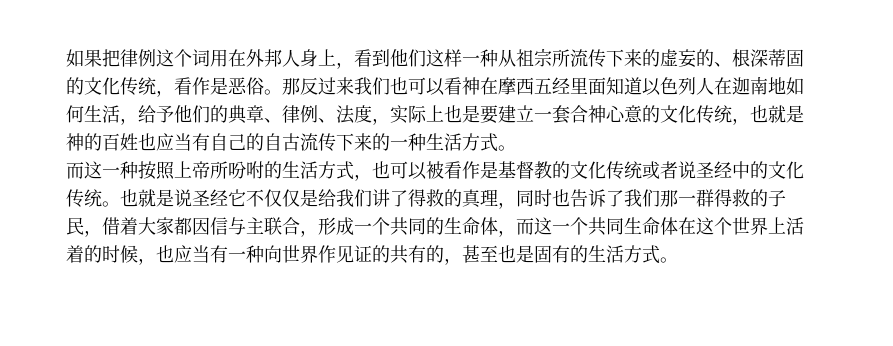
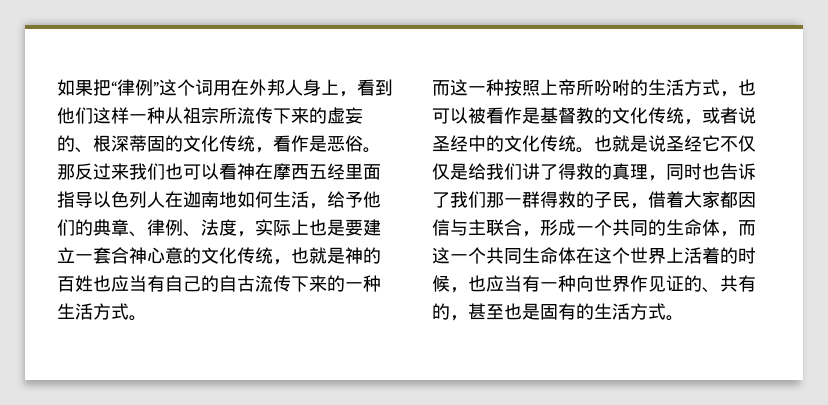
- 如果把律例这个词用在外邦人身上，看到他们这样一种从祖宗所流传下来的虚妄的、根深蒂固的文化传统，看作是恶俗。
+ 如果把“律例”这个词用在外邦人身上，看到他们这样一种从祖宗所流传下来的虚妄的、根深蒂固的文化传统，看作是恶俗。
- 那反过来我们也可以看神在摩西五经里面知道以色列人在迦南地如何生活，给予他们的典章、律例、法度，实际上也是要建立一套合神心意的文化传统，也就是神的百姓也应当有自己的自古流传下来的一种生活方式。
+ 那反过来我们也可以看神在摩西五经里面指导以色列人在迦南地如何生活，给予他们的典章、律例、法度，实际上也是要建立一套合神心意的文化传统，也就是神的百姓也应当有自己的自古流传下来的一种生活方式。
- 而这一种按照上帝所吩咐的生活方式，也可以被看作是基督教的文化传统或者说圣经中的文化传统。
+ 而这一种按照上帝所吩咐的生活方式，也可以被看作是基督教的文化传统，或者说圣经中的文化传统。
- 也就是说圣经它不仅仅是给我们讲了得救的真理，同时也告诉了我们那一群得救的子民，借着大家都因信与主联合，形成一个共同的生命体，而这一个共同生命体在这个世界上活着的时候，也应当有一种向世界作见证的共有的，甚至也是固有的生活方式。
+ 也就是说圣经它不仅仅是给我们讲了得救的真理，同时也告诉了我们那一群得救的子民，借着大家都因信与主联合，形成一个共同的生命体，而这一个共同生命体在这个世界上活着的时候，也应当有一种向世界作见证的、共有的，甚至也是固有的生活方式。

